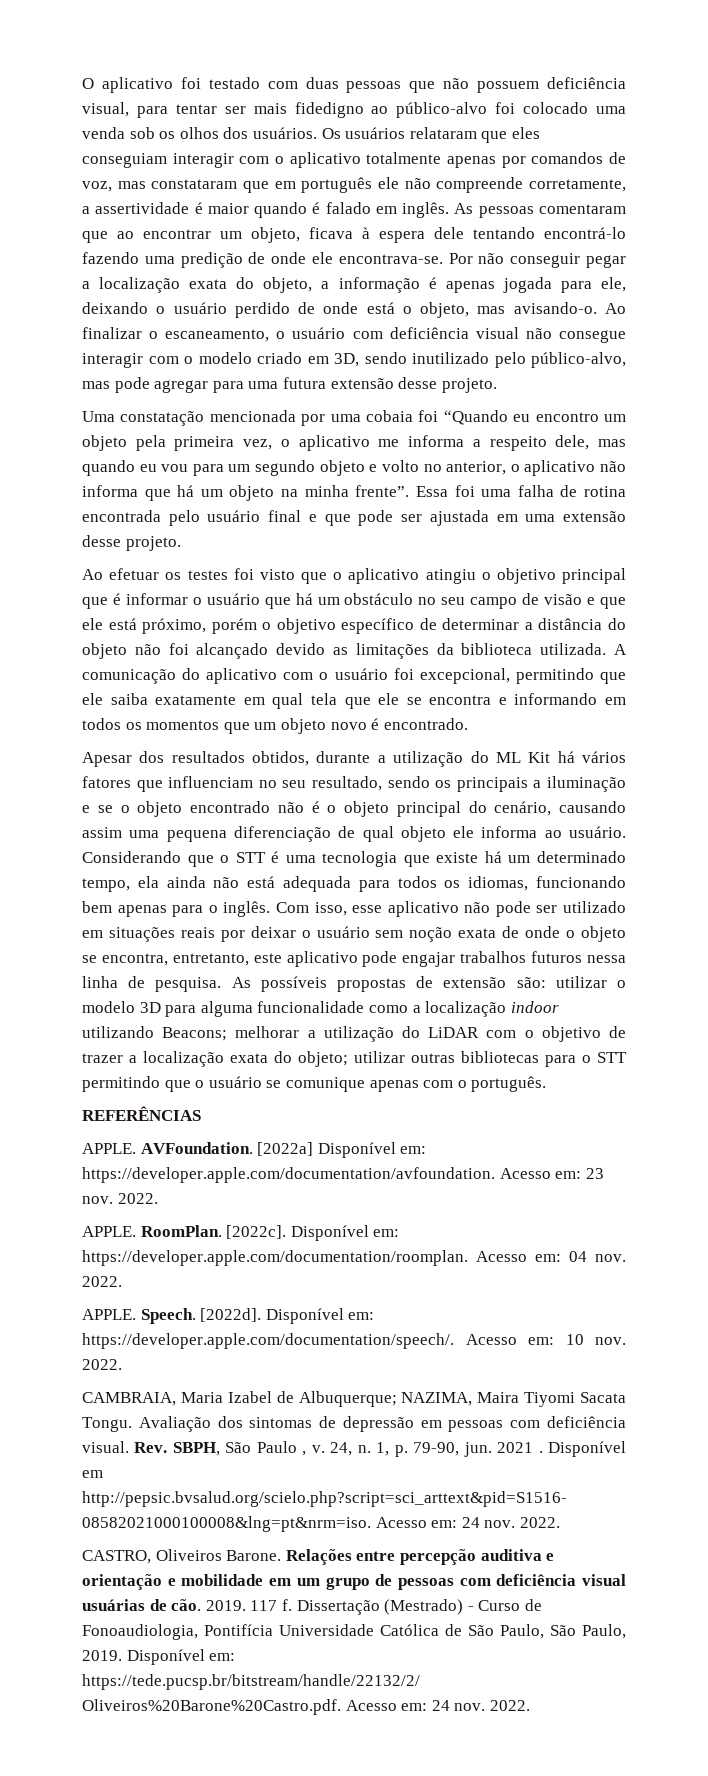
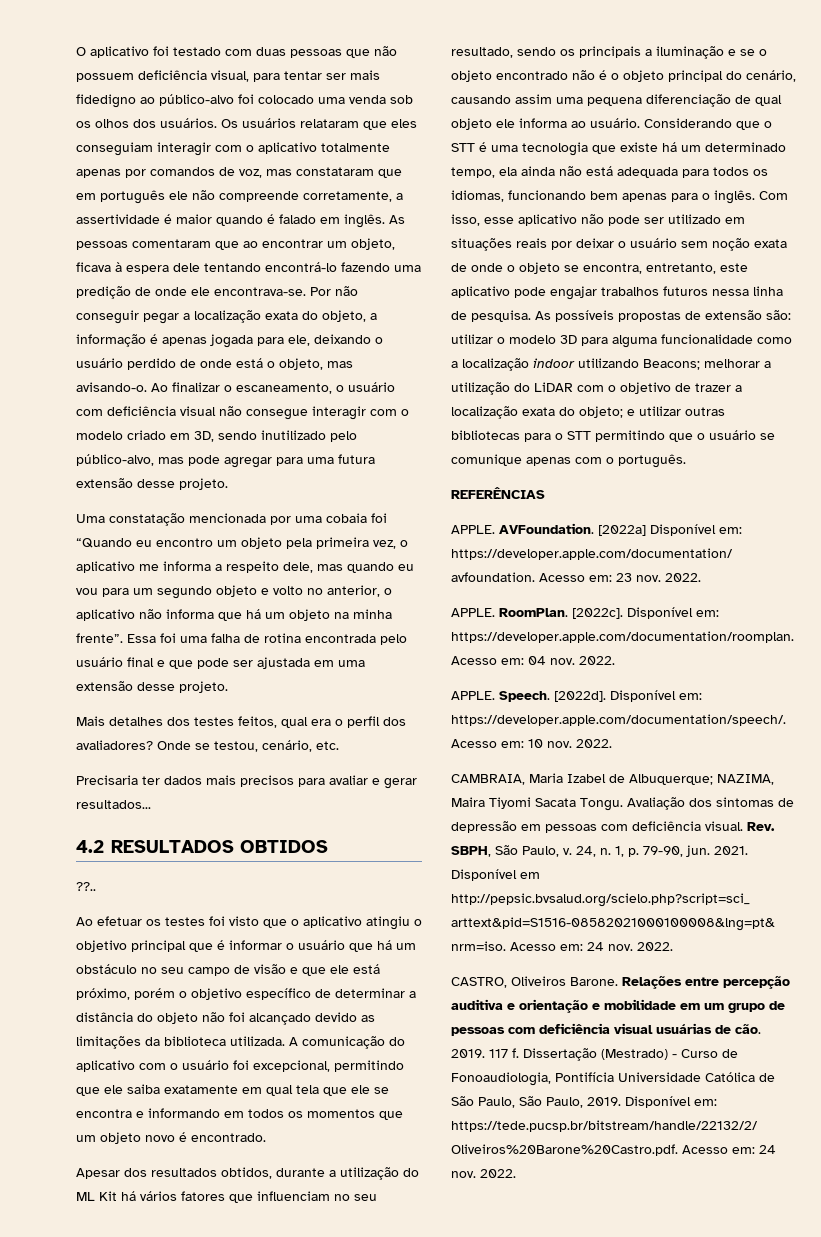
+ Mais detalhes dos testes feitos, qual era o perfil dos avaliadores? Onde se testou, cenário, etc.
+ Precisaria ter dados mais precisos para avaliar e gerar resultados...
+ 4.2 RESULTADOS OBTIDOS
+ ??..
- As possíveis propostas de extensão são: utilizar o modelo 3D para alguma funcionalidade como a localização indoor utilizando Beacons; melhorar a utilização do LiDAR com o objetivo de trazer a localização exata do objeto; utilizar outras bibliotecas para o STT permitindo que o usuário se comunique apenas com o português.
+ As possíveis propostas de extensão são: utilizar o modelo 3D para alguma funcionalidade como a localização indoor utilizando Beacons; melhorar a utilização do LiDAR com o objetivo de trazer a localização exata do objeto; e utilizar outras bibliotecas para o STT permitindo que o usuário se comunique apenas com o português.
- Rev. SBPH, São Paulo , v.
+ Rev. SBPH, São Paulo, v.
- 2021 .
+ 2021.

